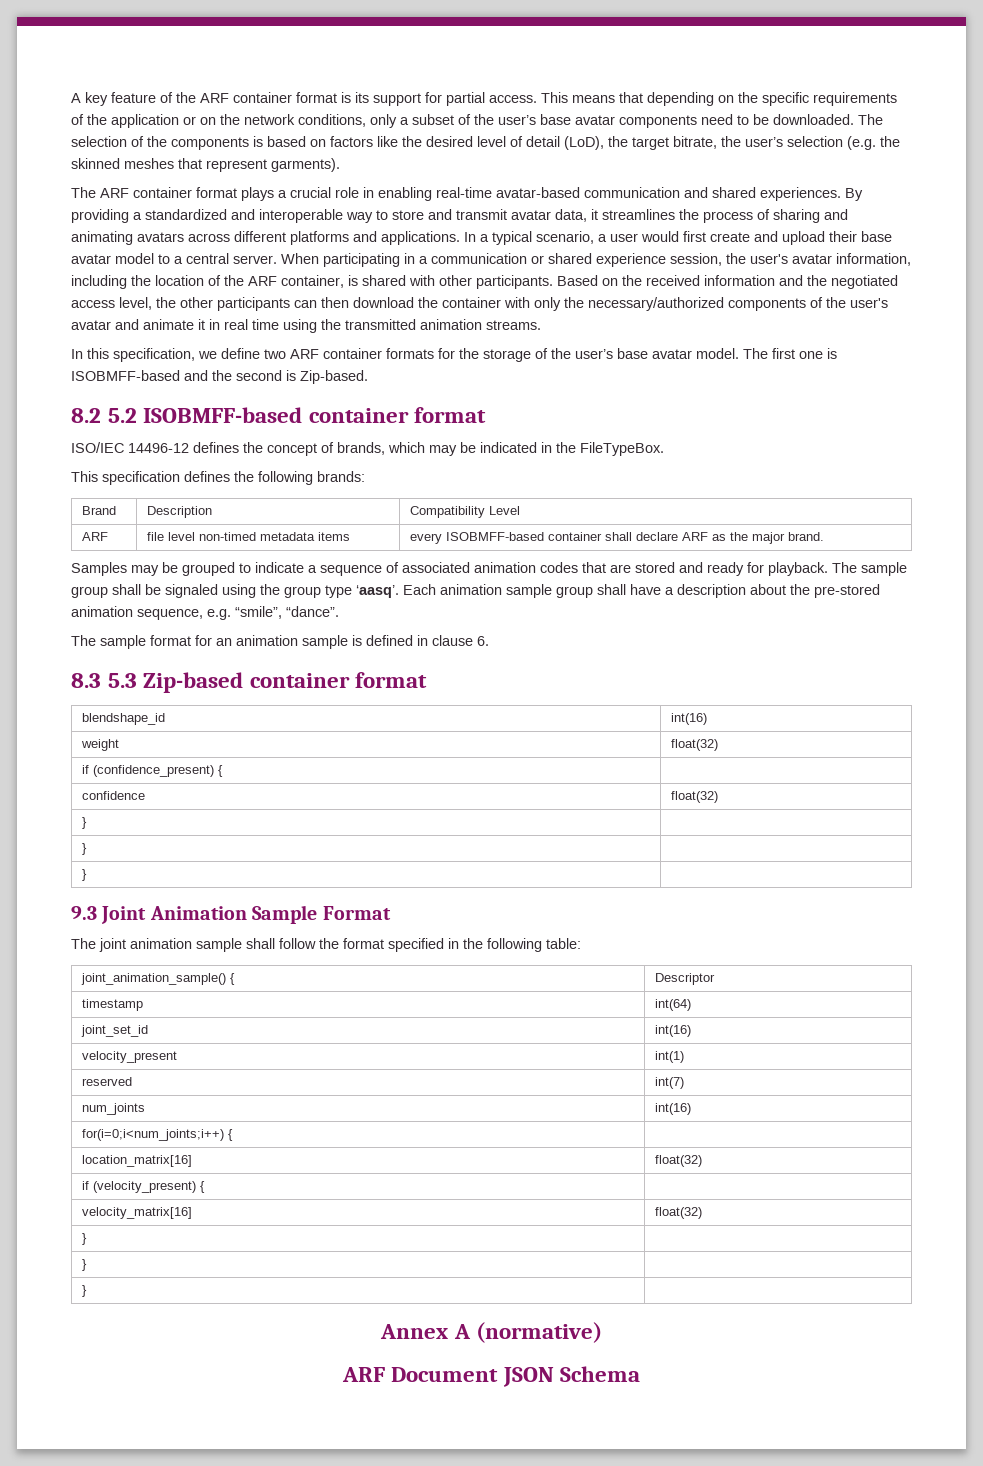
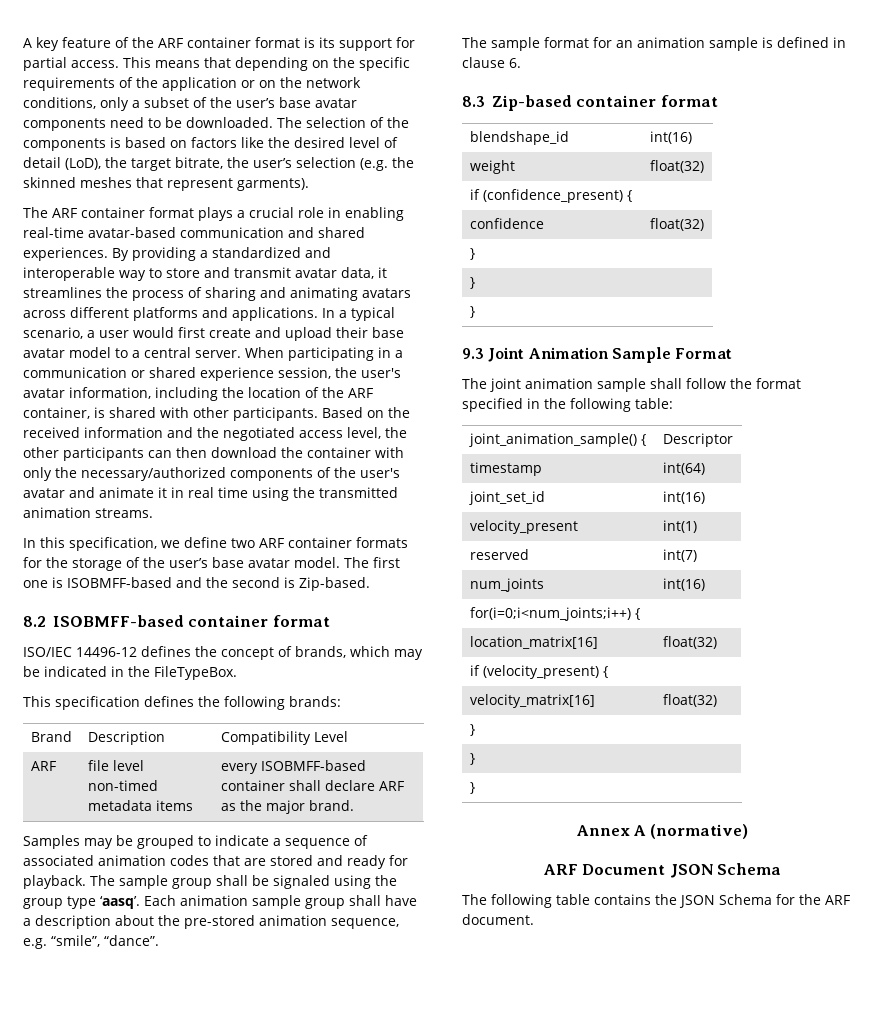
- 8.2 5.2 ISOBMFF-based container format
+ 8.2 ISOBMFF-based container format
- 8.3 5.3 Zip-based container format
+ 8.3 Zip-based container format
+ The following table contains the JSON Schema for the ARF document.

